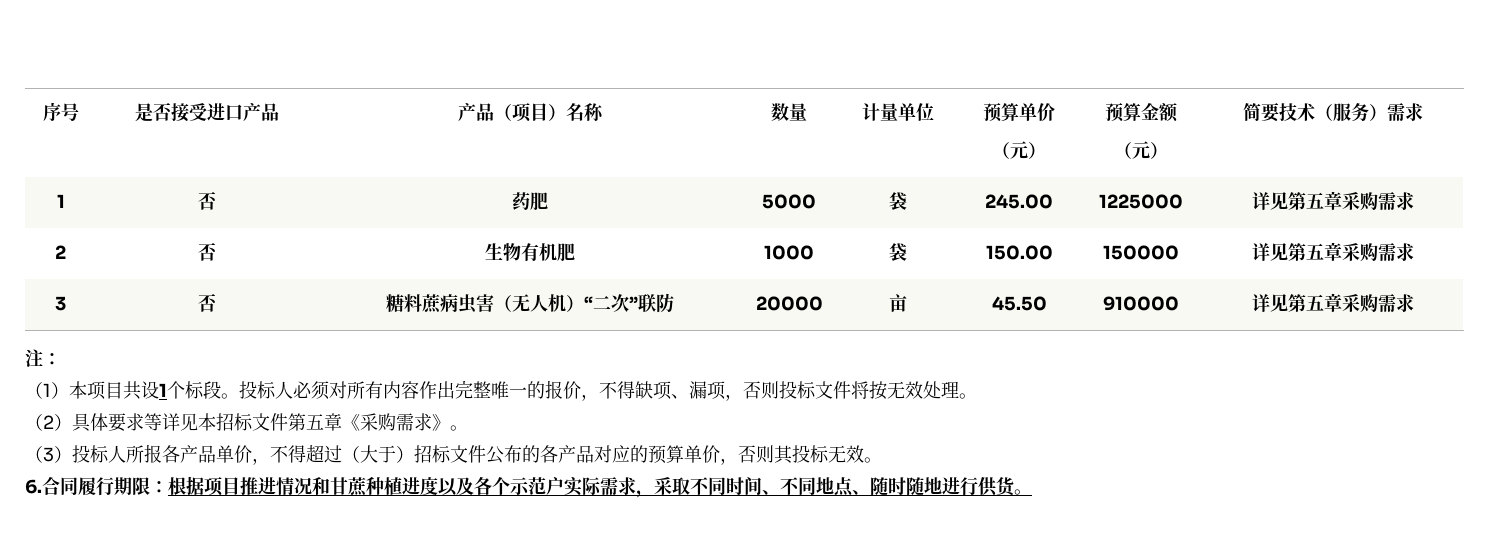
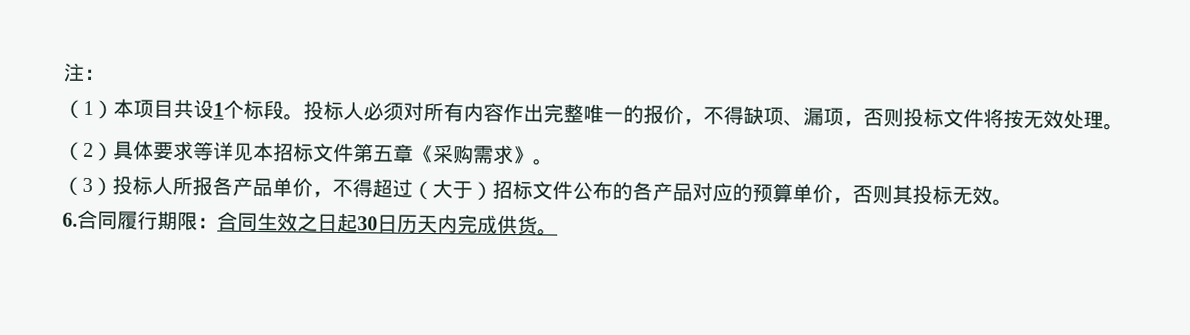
- 序号 | 是否接受进口产品 | 产品（项目）名称 | 数量 | 计量单位 | 预算单价
- （元） | 预算金额
- （元） | 简要技术（服务）需求
- 1 | 否 | 药肥 | 5000 | 袋 | 245.00 | 1225000 | 详见第五章采购需求
- 2 | 否 | 生物有机肥 | 1000 | 袋 | 150.00 | 150000 | 详见第五章采购需求
- 3 | 否 | 糖料蔗病虫害（无人机）“二次”联防 | 20000 | 亩 | 45.50 | 910000 | 详见第五章采购需求
- 6.合同履行期限：根据项目推进情况和甘蔗种植进度以及各个示范户实际需求，采取不同时间、不同地点、随时随地进行供货。
+ 6.合同履行期限：合同生效之日起30日历天内完成供货。

